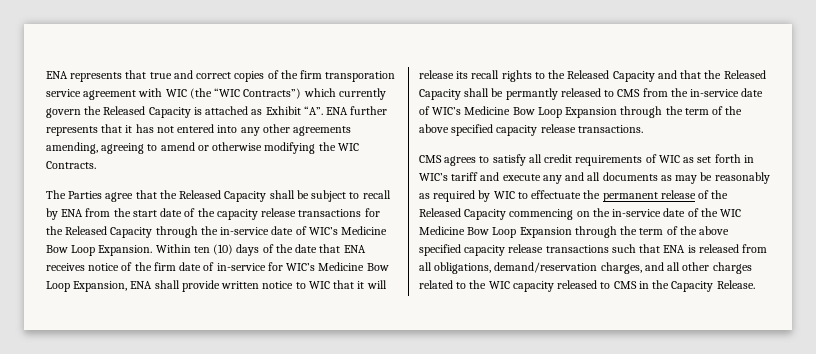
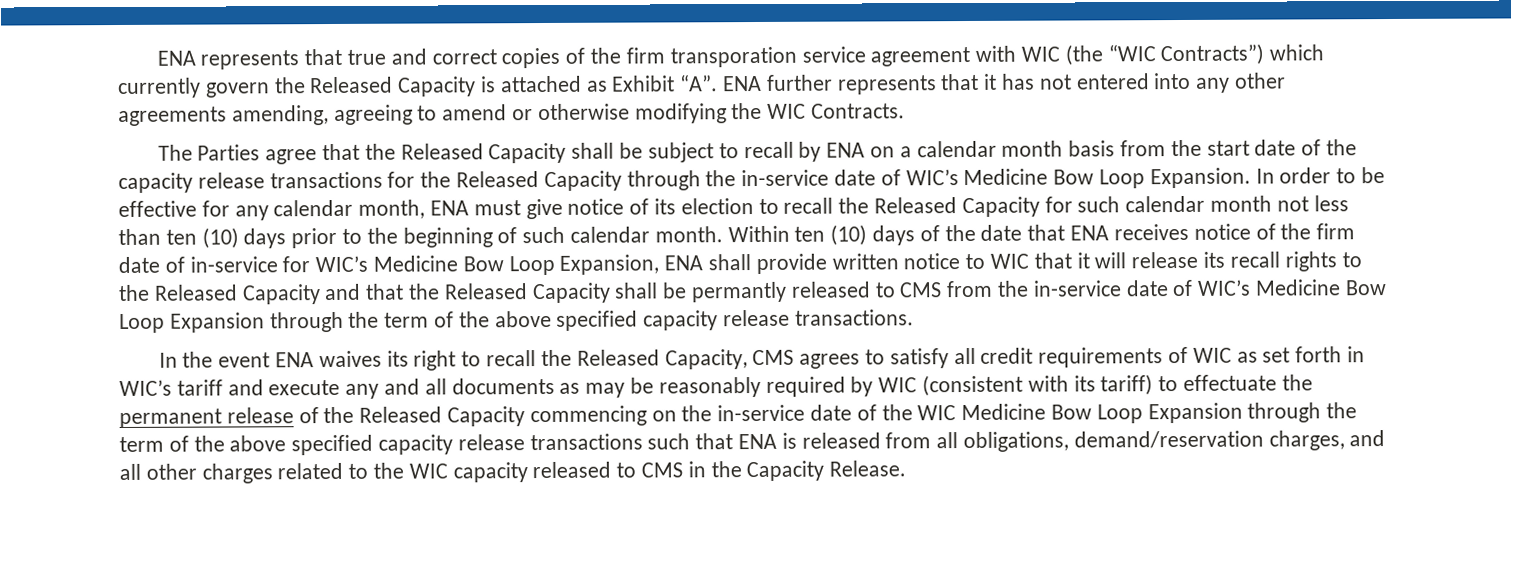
- The Parties agree that the Released Capacity shall be subject to recall by ENA from the start date of the capacity release transactions for the Released Capacity through the in-service date of WIC’s Medicine Bow Loop Expansion.
+ The Parties agree that the Released Capacity shall be subject to recall by ENA on a calendar month basis from the start date of the capacity release transactions for the Released Capacity through the in-service date of WIC’s Medicine Bow Loop Expansion.
+ In order to be effective for any calendar month, ENA must give notice of its election to recall the Released Capacity for such calendar month not less than ten (10) days prior to the beginning of such calendar month.
- CMS agrees to satisfy all credit requirements of WIC as set forth in WIC’s tariff and execute any and all documents as may be reasonably as required by WIC to effectuate the permanent release of the Released Capacity commencing on the in-service date of the WIC Medicine Bow Loop Expansion through the term of the above specified capacity release transactions such that ENA is released from all obligations, demand/reservation charges, and all other charges related to the WIC capacity released to CMS in the Capacity Release.
+ In the event ENA waives its right to recall the Released Capacity, CMS agrees to satisfy all credit requirements of WIC as set forth in WIC’s tariff and execute any and all documents as may be reasonably required by WIC (consistent with its tariff) to effectuate the permanent release of the Released Capacity commencing on the in-service date of the WIC Medicine Bow Loop Expansion through the term of the above specified capacity release transactions such that ENA is released from all obligations, demand/reservation charges, and all other charges related to the WIC capacity released to CMS in the Capacity Release.

